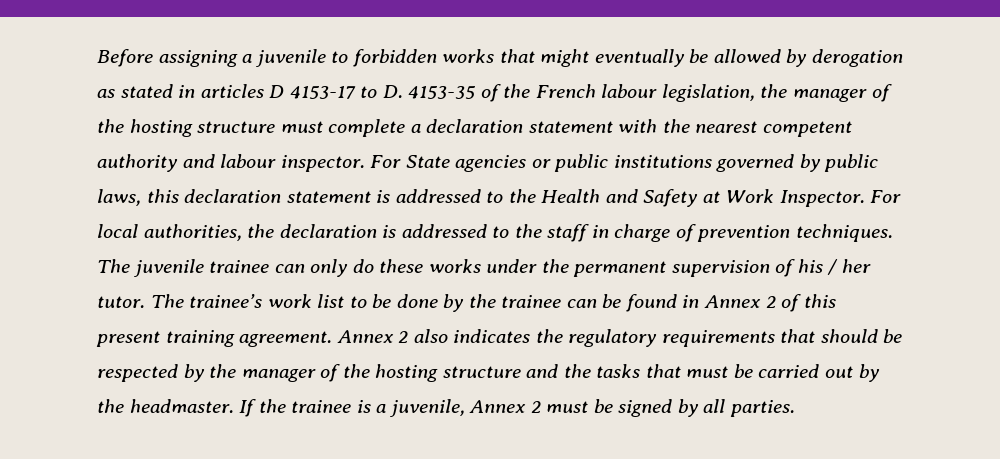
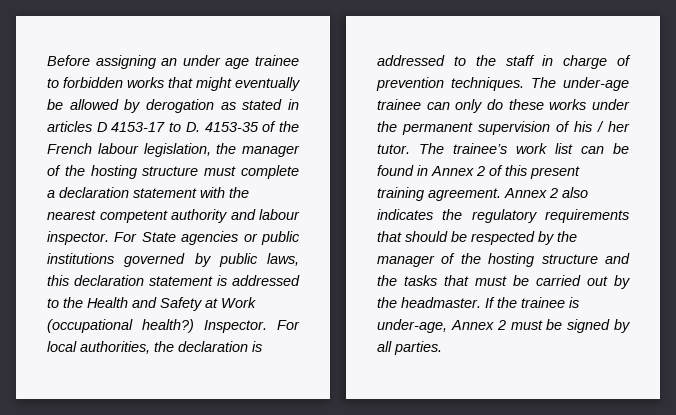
- Before assigning a juvenile to forbidden works that might eventually be allowed by derogation as stated in articles D 4153-17 to D. 4153-35 of the French labour legislation, the manager of the hosting structure must complete a declaration statement with the nearest competent authority and labour inspector.
+ Before assigning an under age trainee to forbidden works that might eventually be allowed by derogation as stated in articles D 4153-17 to D. 4153-35 of the French labour legislation, the manager of the hosting structure must complete a declaration statement with the nearest competent authority and labour inspector.
- For State agencies or public institutions governed by public laws, this declaration statement is addressed to the Health and Safety at Work Inspector.
+ For State agencies or public institutions governed by public laws, this declaration statement is addressed to the Health and Safety at Work (occupational health?) Inspector.
- The juvenile trainee can only do these works under the permanent supervision of his / her tutor.
+ The under-age trainee can only do these works under the permanent supervision of his / her tutor.
- The trainee’s work list to be done by the trainee can be found in Annex 2 of this present training agreement.
+ The trainee’s work list can be found in Annex 2 of this present training agreement.
- If the trainee is a juvenile, Annex 2 must be signed by all parties.
+ If the trainee is under-age, Annex 2 must be signed by all parties.

